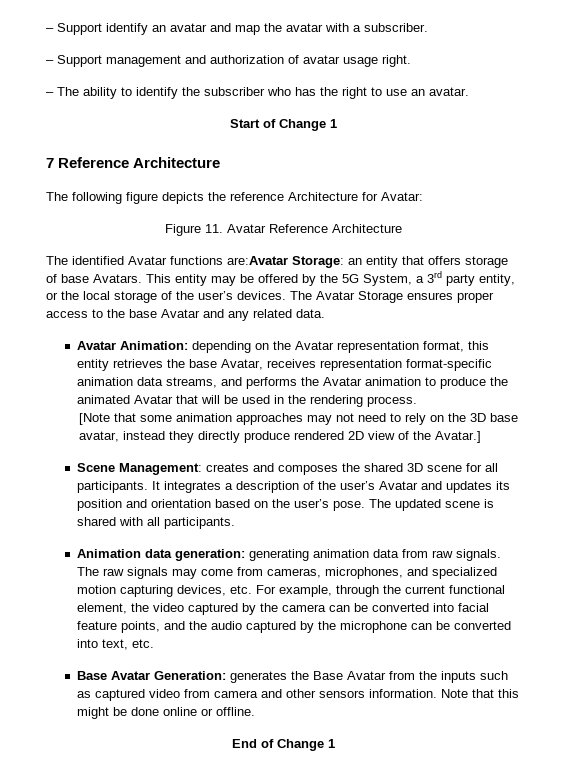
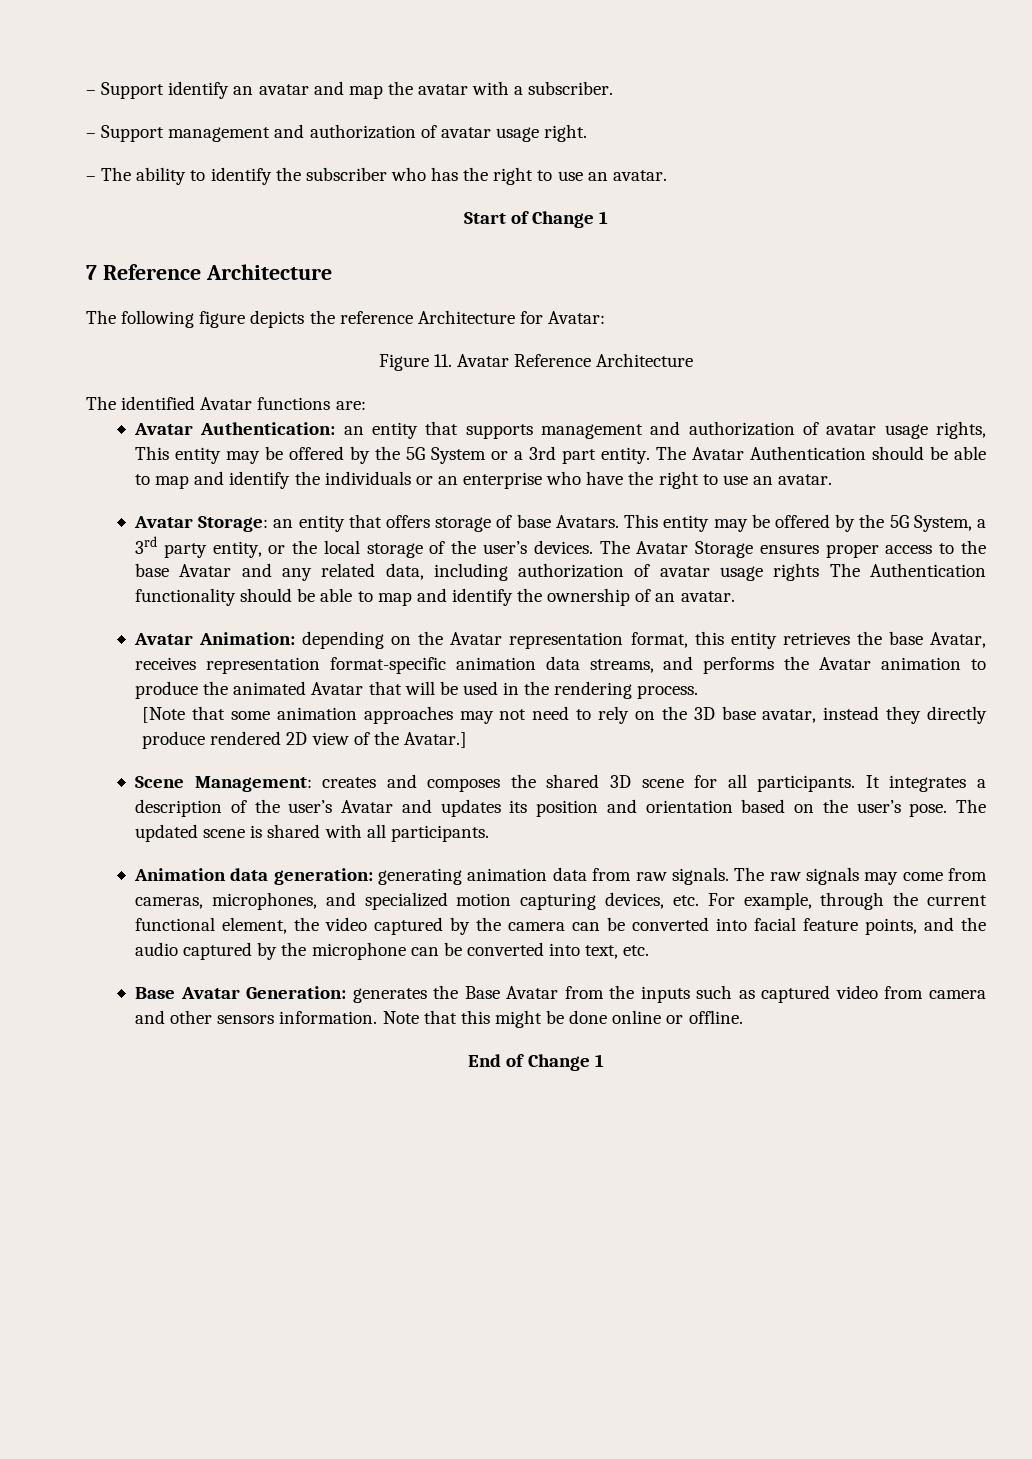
- The identified Avatar functions are:Avatar Storage: an entity that offers storage of base Avatars.
+ The identified Avatar functions are:
+ Avatar Authentication: an entity that supports management and authorization of avatar usage rights, This entity may be offered by the 5G System or a 3rd part entity. The Avatar Authentication should be able to map and identify the individuals or an enterprise who have the right to use an avatar.
+ Avatar Storage: an entity that offers storage of base Avatars.
- The Avatar Storage ensures proper access to the base Avatar and any related data.
+ The Avatar Storage ensures proper access to the base Avatar and any related data, including authorization of avatar usage rights The Authentication functionality should be able to map and identify the ownership of an avatar.

